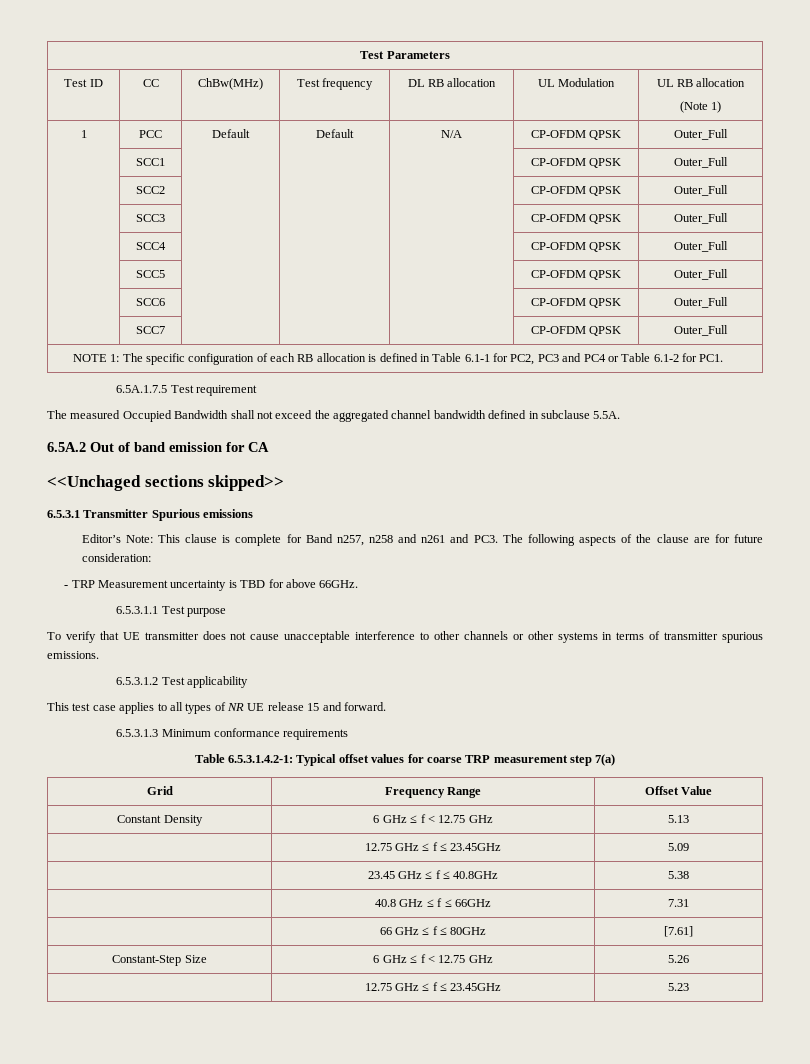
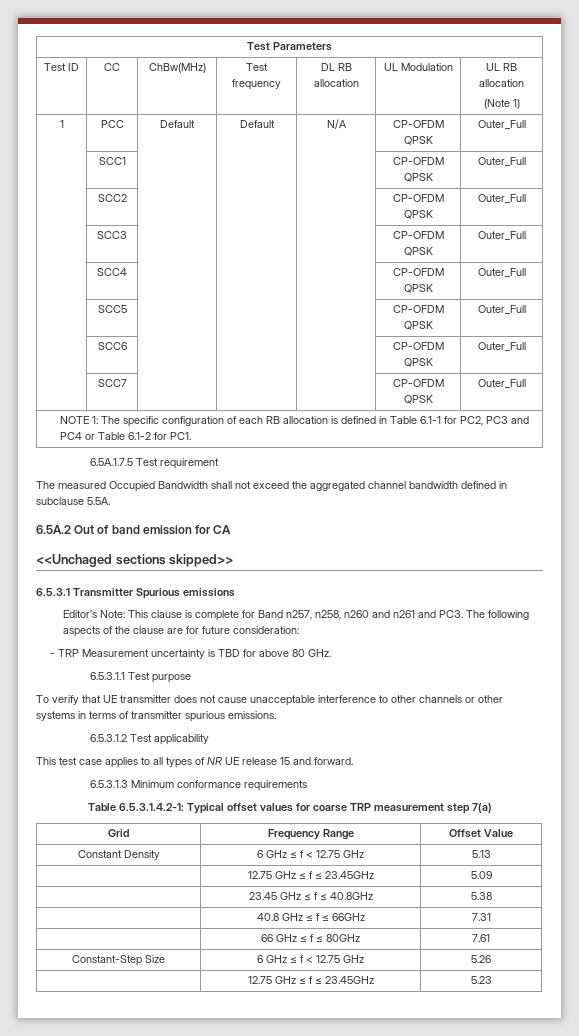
- Editor’s Note: This clause is complete for Band n257, n258 and n261 and PC3. The following aspects of the clause are for future consideration:
+ Editor’s Note: This clause is complete for Band n257, n258, n260 and n261 and PC3. The following aspects of the clause are for future consideration:
- - TRP Measurement uncertainty is TBD for above 66GHz.
+ - TRP Measurement uncertainty is TBD for above 80 GHz.
- | 66 GHz ≤ f ≤ 80GHz | [7.61]
+ | 66 GHz ≤ f ≤ 80GHz | 7.61

